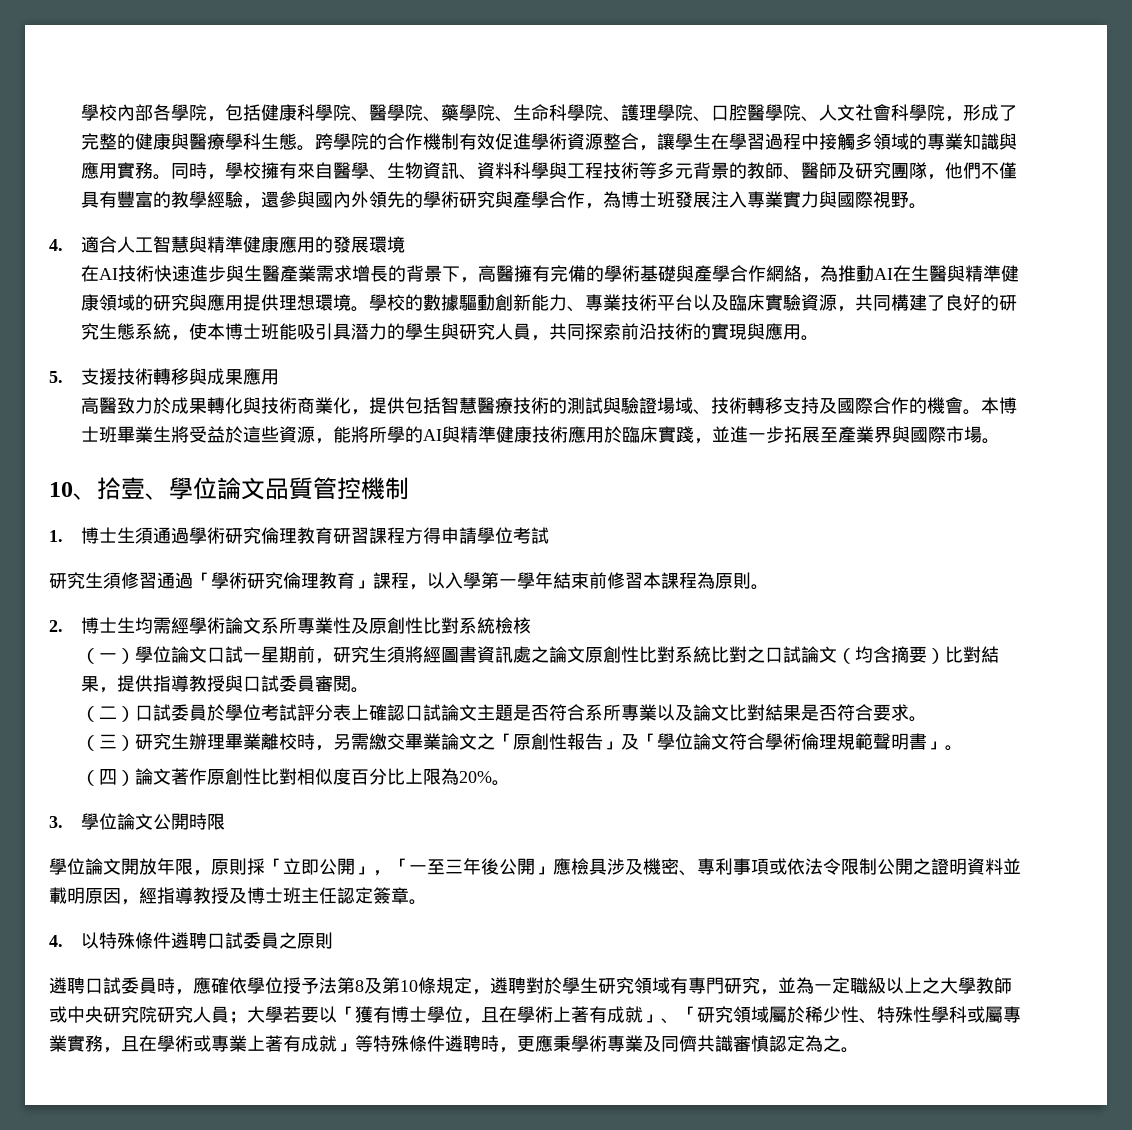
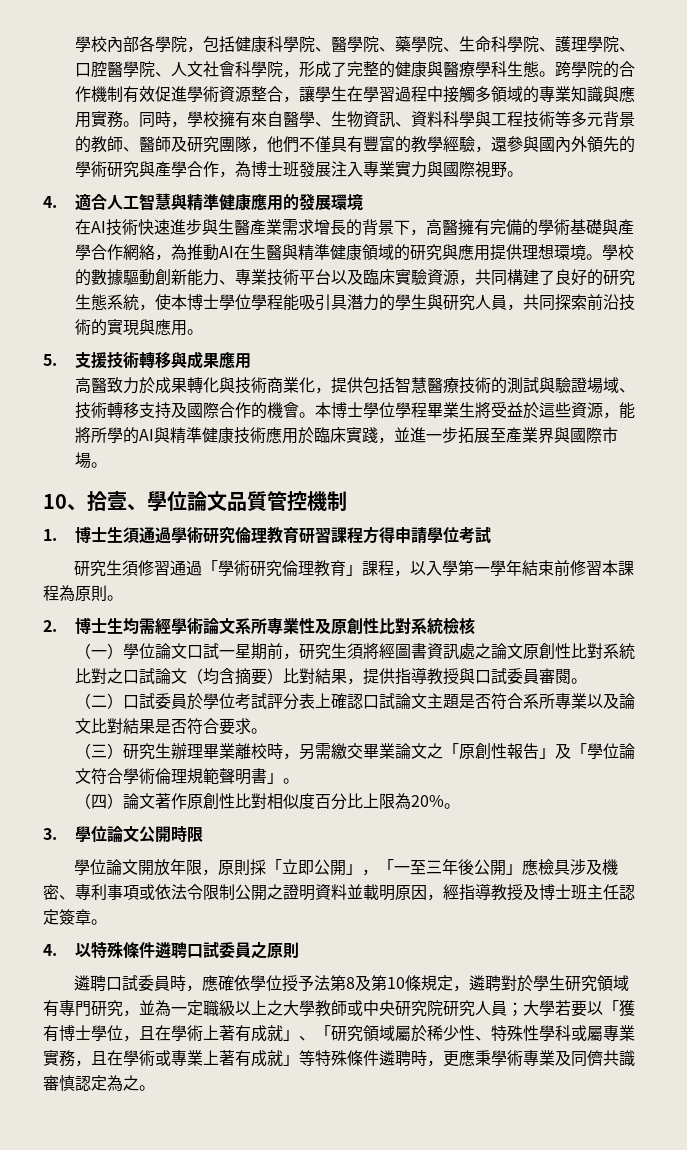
- 學校的數據驅動創新能力、專業技術平台以及臨床實驗資源，共同構建了良好的研究生態系統，使本博士班能吸引具潛力的學生與研究人員，共同探索前沿技術的實現與應用。
+ 學校的數據驅動創新能力、專業技術平台以及臨床實驗資源，共同構建了良好的研究生態系統，使本博士學位學程能吸引具潛力的學生與研究人員，共同探索前沿技術的實現與應用。
- 本博士班畢業生將受益於這些資源，能將所學的AI與精準健康技術應用於臨床實踐，並進一步拓展至產業界與國際市場。
+ 本博士學位學程畢業生將受益於這些資源，能將所學的AI與精準健康技術應用於臨床實踐，並進一步拓展至產業界與國際市場。

